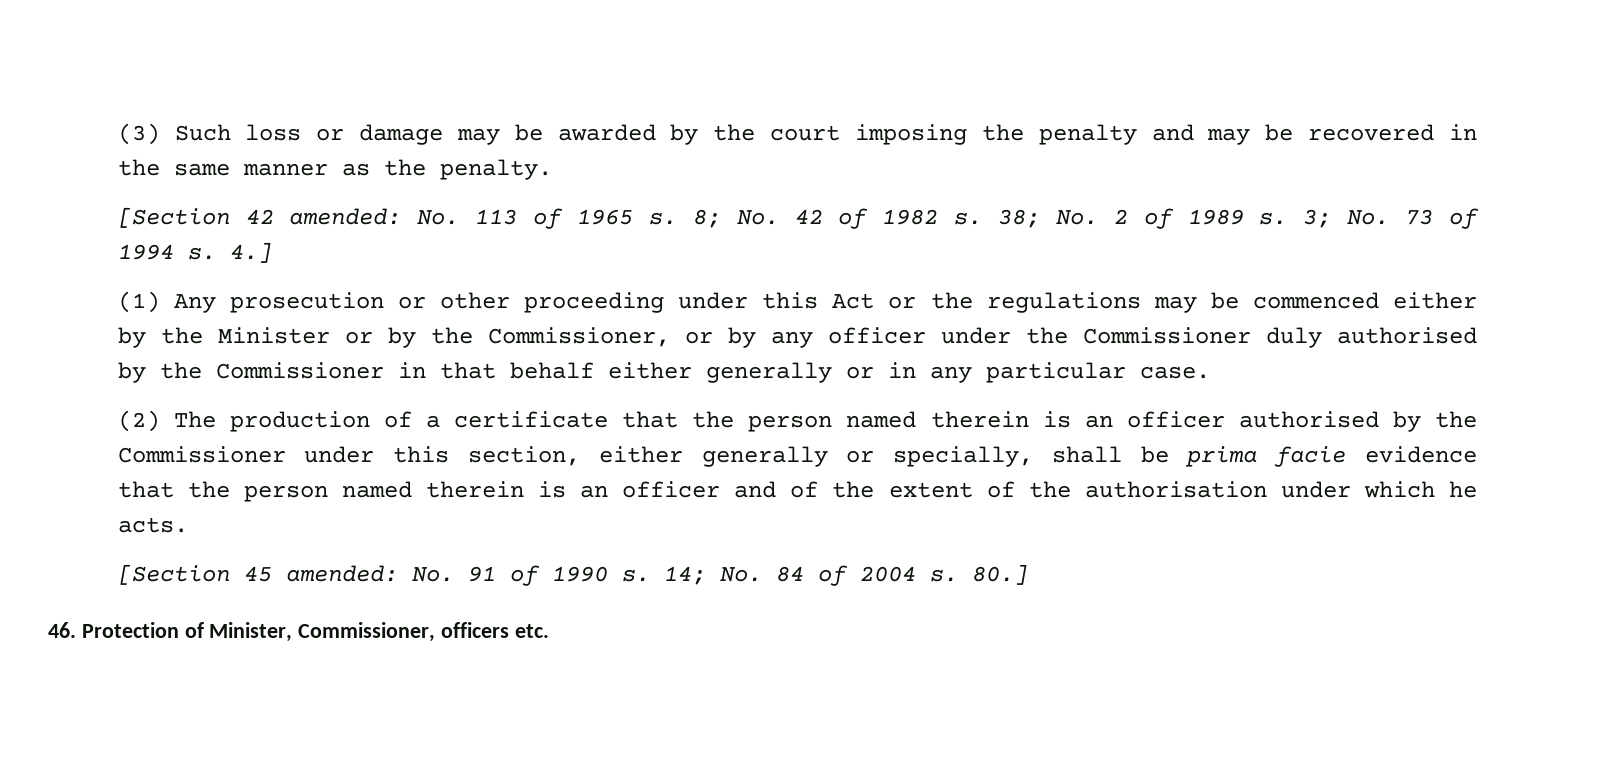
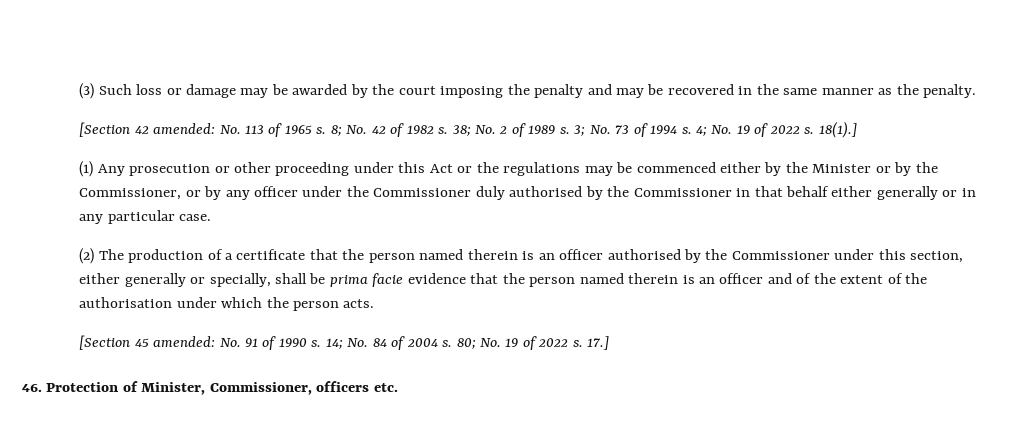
- 4.]
+ 4; No. 19 of 2022 s. 18(1).]
- (2) The production of a certificate that the person named therein is an officer authorised by the Commissioner under this section, either generally or specially, shall be prima facie evidence that the person named therein is an officer and of the extent of the authorisation under which he acts.
+ (2) The production of a certificate that the person named therein is an officer authorised by the Commissioner under this section, either generally or specially, shall be prima facie evidence that the person named therein is an officer and of the extent of the authorisation under which the person acts.
- 80.]
+ 80; No. 19 of 2022 s. 17.]

